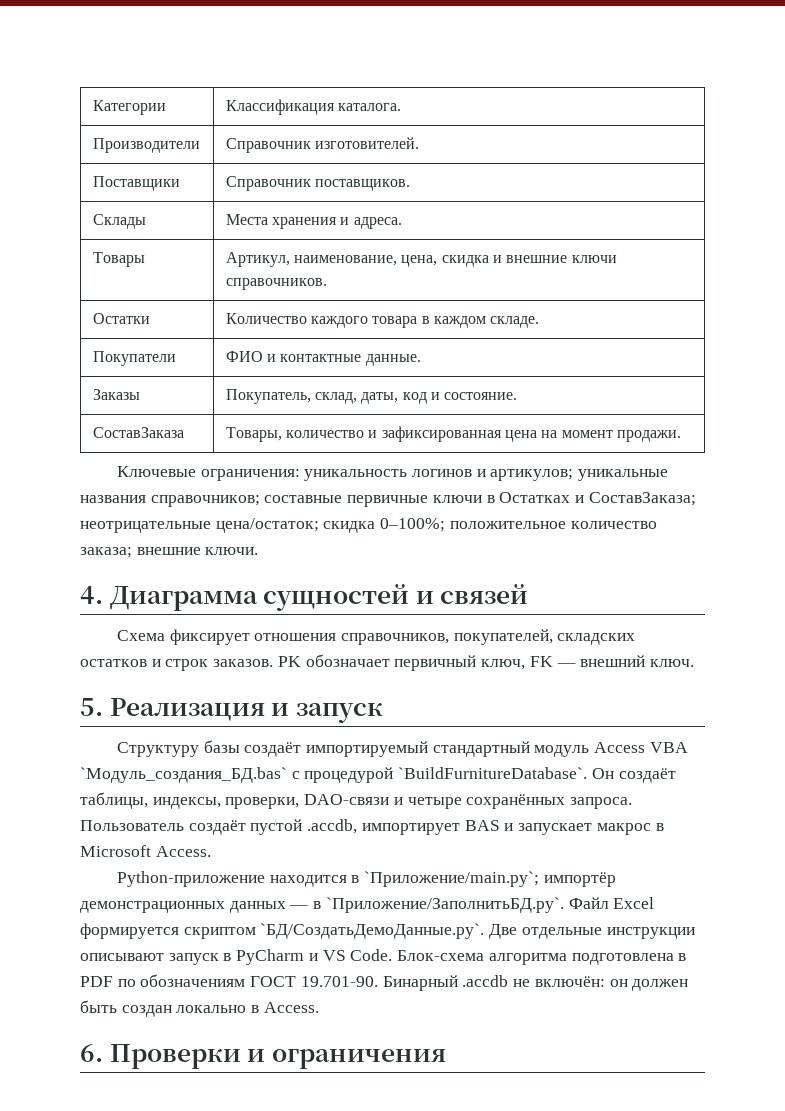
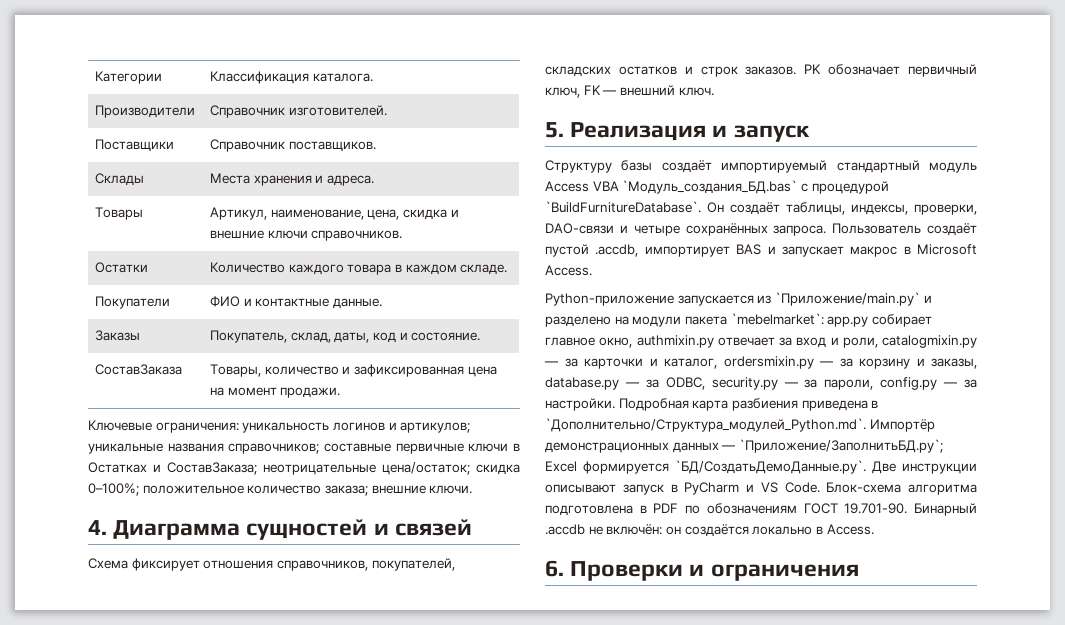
- Python-приложение находится в `Приложение/main.py`; импортёр демонстрационных данных — в `Приложение/ЗаполнитьБД.py`. Файл Excel формируется скриптом `БД/СоздатьДемоДанные.py`. Две отдельные инструкции описывают запуск в PyCharm и VS Code.
+ Python-приложение запускается из `Приложение/main.py` и разделено на модули пакета `mebelmarket`: app.py собирает главное окно, authmixin.py отвечает за вход и роли, catalogmixin.py — за карточки и каталог, ordersmixin.py — за корзину и заказы, database.py — за ODBC, security.py — за пароли, config.py — за настройки. Подробная карта разбиения приведена в `Дополнительно/Структура_модулей_Python.md`. Импортёр демонстрационных данных — `Приложение/ЗаполнитьБД.py`; Excel формируется `БД/СоздатьДемоДанные.py`. Две инструкции описывают запуск в PyCharm и VS Code.
- Блок-схема алгоритма подготовлена в PDF по обозначениям ГОСТ 19.701-90. Бинарный .accdb не включён: он должен быть создан локально в Access.
+ Блок-схема алгоритма подготовлена в PDF по обозначениям ГОСТ 19.701-90. Бинарный .accdb не включён: он создаётся локально в Access.

